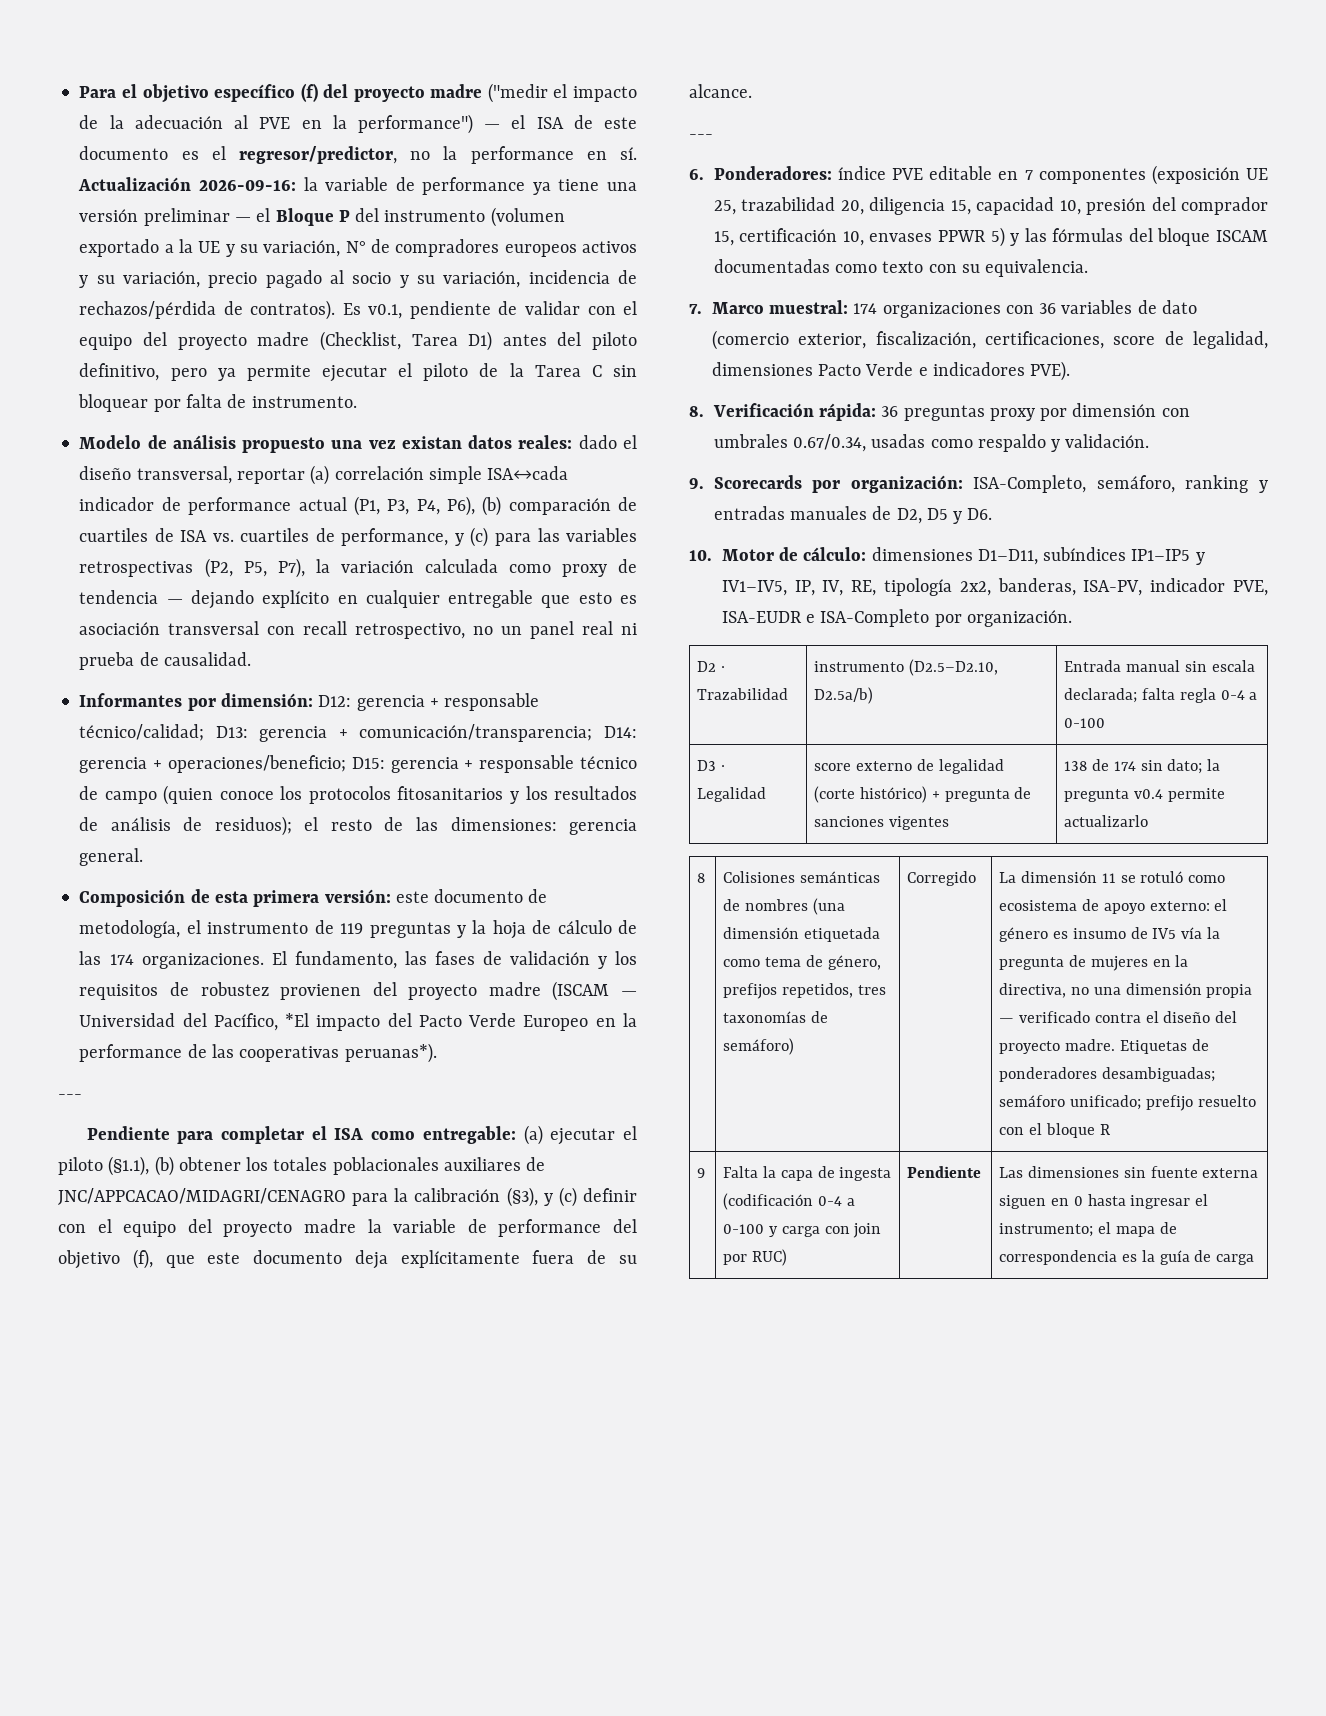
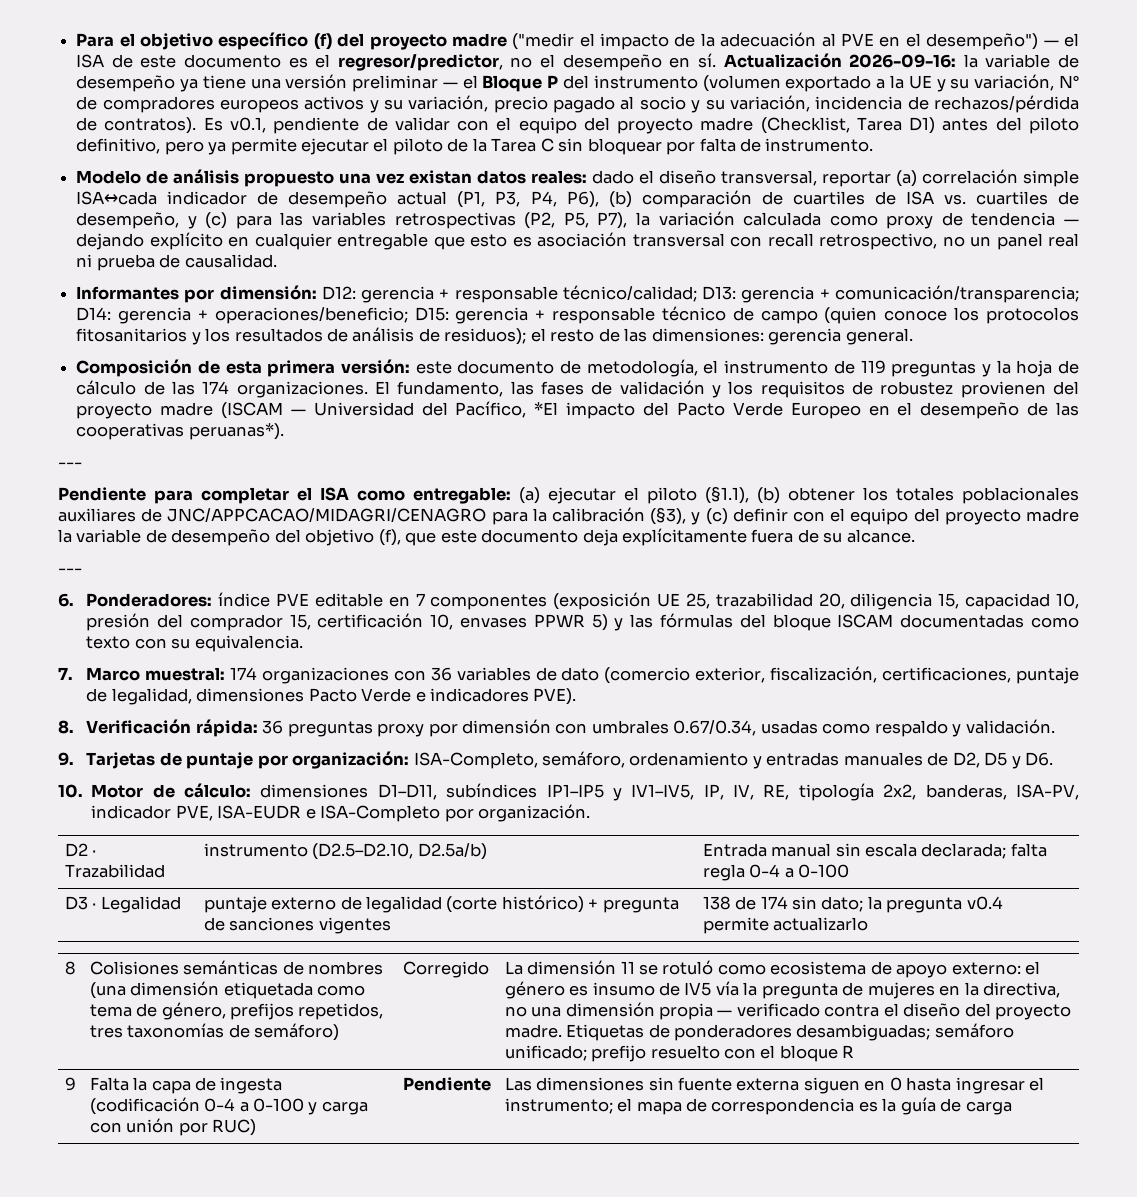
- Para el objetivo específico (f) del proyecto madre ("medir el impacto de la adecuación al PVE en la performance") — el ISA de este documento es el regresor/predictor, no la performance en sí.
+ Para el objetivo específico (f) del proyecto madre ("medir el impacto de la adecuación al PVE en el desempeño") — el ISA de este documento es el regresor/predictor, no el desempeño en sí.
- Actualización 2026-09-16: la variable de performance ya tiene una versión preliminar — el Bloque P del instrumento (volumen exportado a la UE y su variación, N° de compradores europeos activos y su variación, precio pagado al socio y su variación, incidencia de rechazos/pérdida de contratos).
+ Actualización 2026-09-16: la variable de desempeño ya tiene una versión preliminar — el Bloque P del instrumento (volumen exportado a la UE y su variación, N° de compradores europeos activos y su variación, precio pagado al socio y su variación, incidencia de rechazos/pérdida de contratos).
- dado el diseño transversal, reportar (a) correlación simple ISA↔cada indicador de performance actual (P1, P3, P4, P6), (b) comparación de cuartiles de ISA vs. cuartiles de performance, y (c) para las variables retrospectivas (P2, P5, P7), la variación calculada como proxy de tendencia — dejando explícito en cualquier entregable que esto es asociación transversal con recall retrospectivo, no un panel real ni prueba de causalidad.
+ dado el diseño transversal, reportar (a) correlación simple ISA↔cada indicador de desempeño actual (P1, P3, P4, P6), (b) comparación de cuartiles de ISA vs. cuartiles de desempeño, y (c) para las variables retrospectivas (P2, P5, P7), la variación calculada como proxy de tendencia — dejando explícito en cualquier entregable que esto es asociación transversal con recall retrospectivo, no un panel real ni prueba de causalidad.
- El fundamento, las fases de validación y los requisitos de robustez provienen del proyecto madre (ISCAM — Universidad del Pacífico, *El impacto del Pacto Verde Europeo en la performance de las cooperativas peruanas*).
+ El fundamento, las fases de validación y los requisitos de robustez provienen del proyecto madre (ISCAM — Universidad del Pacífico, *El impacto del Pacto Verde Europeo en el desempeño de las cooperativas peruanas*).
- Pendiente para completar el ISA como entregable: (a) ejecutar el piloto (§1.1), (b) obtener los totales poblacionales auxiliares de JNC/APPCACAO/MIDAGRI/CENAGRO para la calibración (§3), y (c) definir con el equipo del proyecto madre la variable de performance del objetivo (f), que este documento deja explícitamente fuera de su alcance.
+ Pendiente para completar el ISA como entregable: (a) ejecutar el piloto (§1.1), (b) obtener los totales poblacionales auxiliares de JNC/APPCACAO/MIDAGRI/CENAGRO para la calibración (§3), y (c) definir con el equipo del proyecto madre la variable de desempeño del objetivo (f), que este documento deja explícitamente fuera de su alcance.
- 7. Marco muestral: 174 organizaciones con 36 variables de dato (comercio exterior, fiscalización, certificaciones, score de legalidad, dimensiones Pacto Verde e indicadores PVE).
+ 7. Marco muestral: 174 organizaciones con 36 variables de dato (comercio exterior, fiscalización, certificaciones, puntaje de legalidad, dimensiones Pacto Verde e indicadores PVE).
- 9. Scorecards por organización: ISA-Completo, semáforo, ranking y entradas manuales de D2, D5 y D6.
+ 9. Tarjetas de puntaje por organización: ISA-Completo, semáforo, ordenamiento y entradas manuales de D2, D5 y D6.
- D3 · Legalidad | score externo de legalidad (corte histórico) + pregunta de sanciones vigentes | 138 de 174 sin dato; la pregunta v0.4 permite actualizarlo
+ D3 · Legalidad | puntaje externo de legalidad (corte histórico) + pregunta de sanciones vigentes | 138 de 174 sin dato; la pregunta v0.4 permite actualizarlo
- 9 | Falta la capa de ingesta (codificación 0-4 a 0-100 y carga con join por RUC) | Pendiente | Las dimensiones sin fuente externa siguen en 0 hasta ingresar el instrumento; el mapa de correspondencia es la guía de carga
+ 9 | Falta la capa de ingesta (codificación 0-4 a 0-100 y carga con unión por RUC) | Pendiente | Las dimensiones sin fuente externa siguen en 0 hasta ingresar el instrumento; el mapa de correspondencia es la guía de carga

